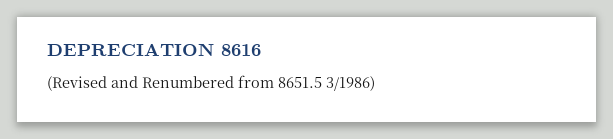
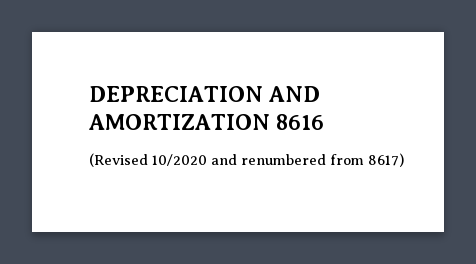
- DEPRECIATION 8616
+ DEPRECIATION AND AMORTIZATION 8616
- (Revised and Renumbered from 8651.5 3/1986)
+ (Revised 10/2020 and renumbered from 8617)

